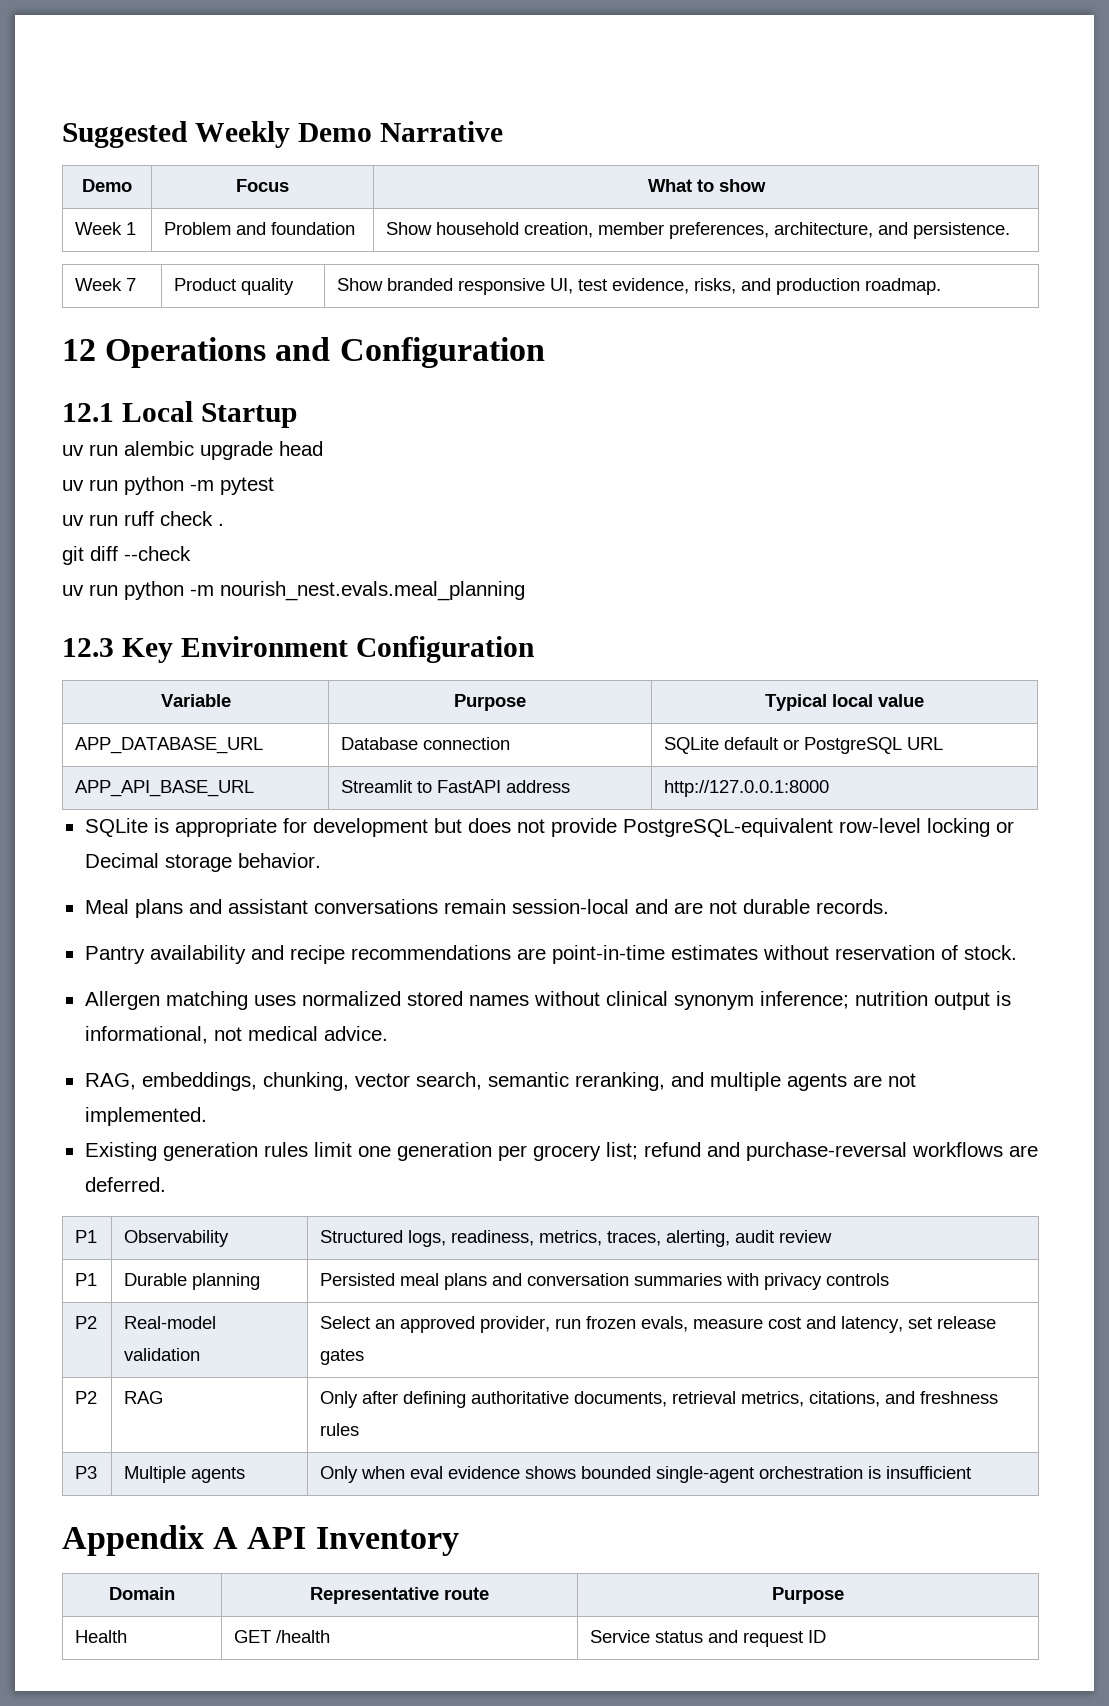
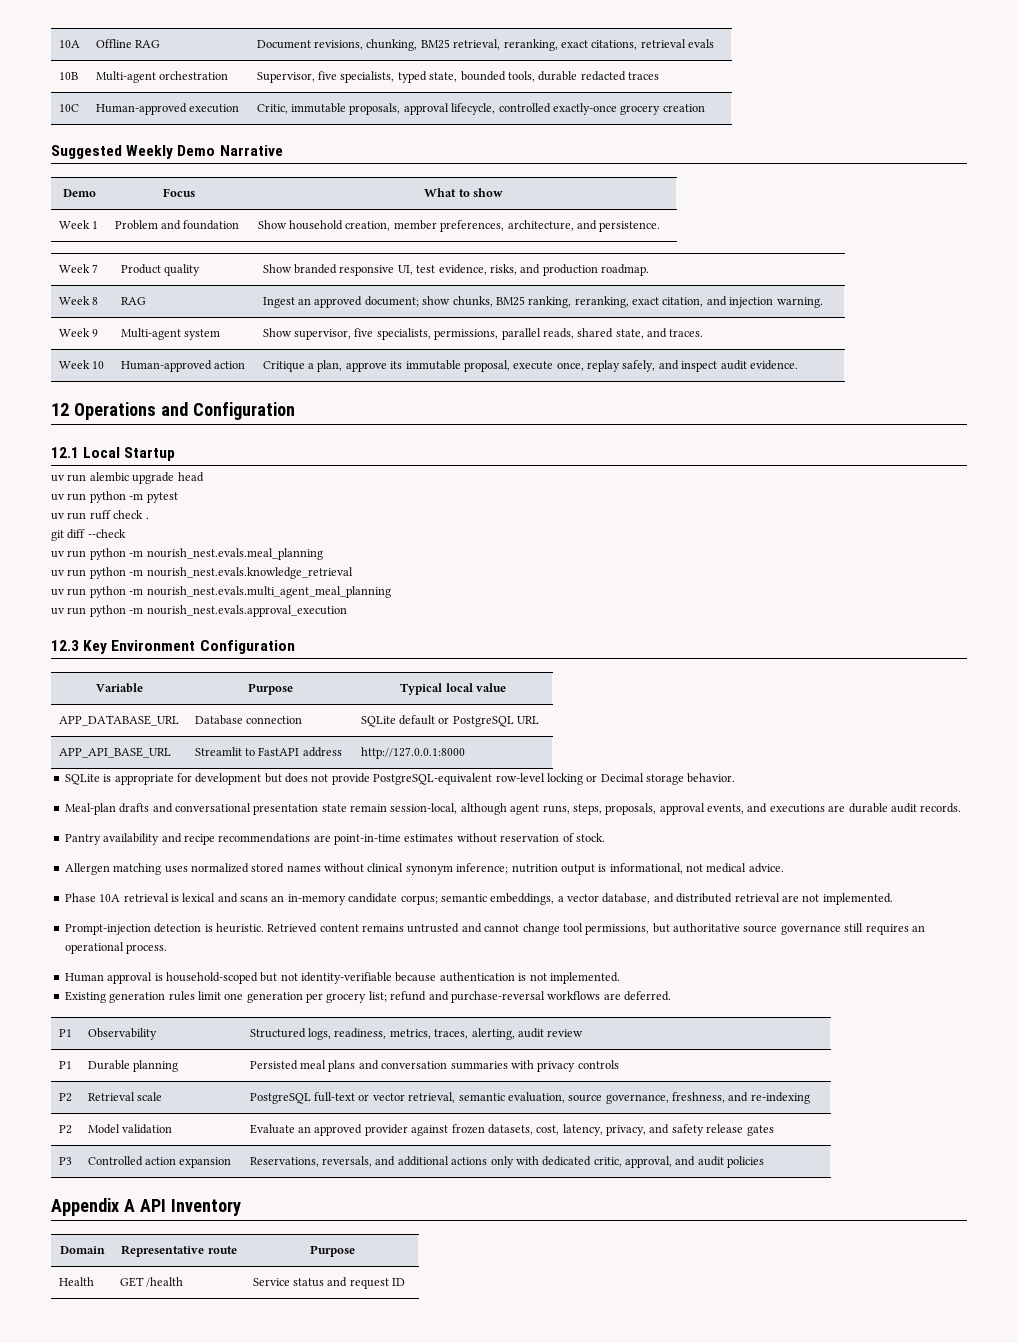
+ 10A | Offline RAG | Document revisions, chunking, BM25 retrieval, reranking, exact citations, retrieval evals
+ 10B | Multi-agent orchestration | Supervisor, five specialists, typed state, bounded tools, durable redacted traces
+ 10C | Human-approved execution | Critic, immutable proposals, approval lifecycle, controlled exactly-once grocery creation
+ Week 8 | RAG | Ingest an approved document; show chunks, BM25 ranking, reranking, exact citation, and injection warning.
+ Week 9 | Multi-agent system | Show supervisor, five specialists, permissions, parallel reads, shared state, and traces.
+ Week 10 | Human-approved action | Critique a plan, approve its immutable proposal, execute once, replay safely, and inspect audit evidence.
+ uv run python -m nourish_nest.evals.knowledge_retrieval
+ uv run python -m nourish_nest.evals.multi_agent_meal_planning
+ uv run python -m nourish_nest.evals.approval_execution
- Meal plans and assistant conversations remain session-local and are not durable records.
+ Meal-plan drafts and conversational presentation state remain session-local, although agent runs, steps, proposals, approval events, and executions are durable audit records.
- RAG, embeddings, chunking, vector search, semantic reranking, and multiple agents are not implemented.
+ Phase 10A retrieval is lexical and scans an in-memory candidate corpus; semantic embeddings, a vector database, and distributed retrieval are not implemented.
+ Prompt-injection detection is heuristic. Retrieved content remains untrusted and cannot change tool permissions, but authoritative source governance still requires an operational process.
+ Human approval is household-scoped but not identity-verifiable because authentication is not implemented.
- P2 | Real-model validation | Select an approved provider, run frozen evals, measure cost and latency, set release gates
- P2 | RAG | Only after defining authoritative documents, retrieval metrics, citations, and freshness rules
- P3 | Multiple agents | Only when eval evidence shows bounded single-agent orchestration is insufficient
+ P2 | Retrieval scale | PostgreSQL full-text or vector retrieval, semantic evaluation, source governance, freshness, and re-indexing
+ P2 | Model validation | Evaluate an approved provider against frozen datasets, cost, latency, privacy, and safety release gates
+ P3 | Controlled action expansion | Reservations, reversals, and additional actions only with dedicated critic, approval, and audit policies

